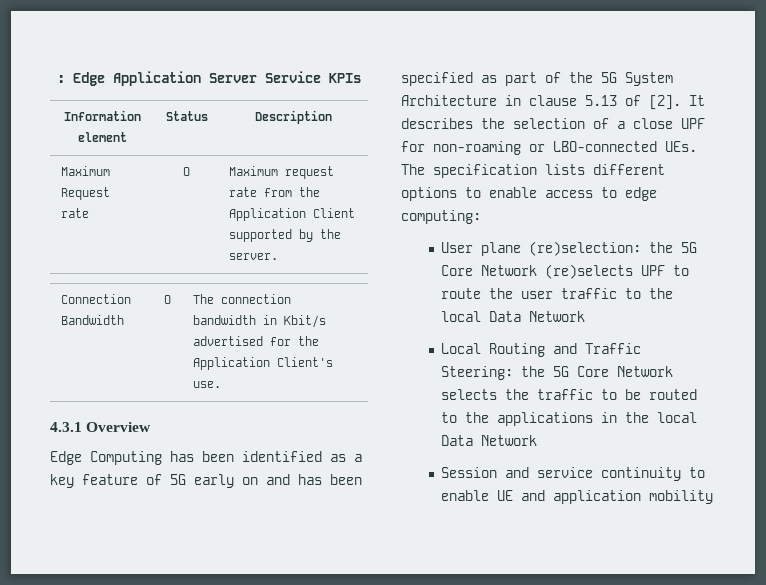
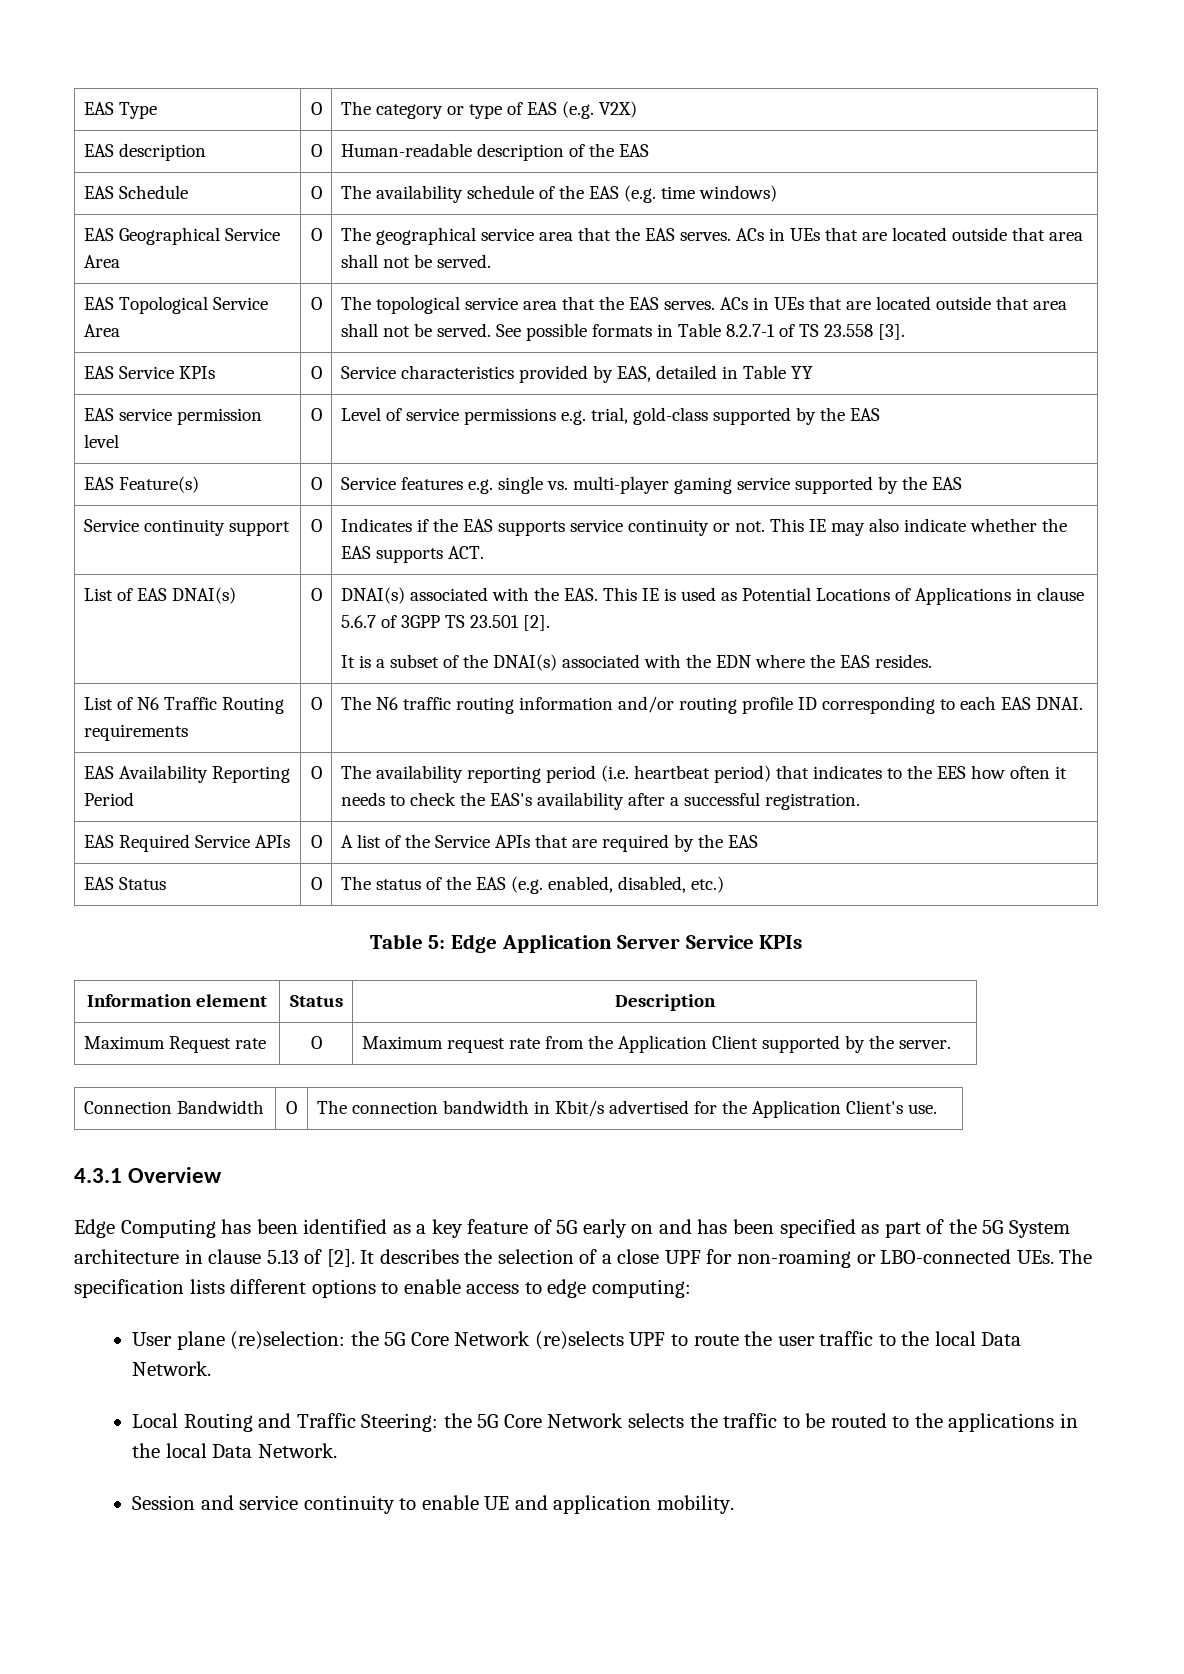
- : Edge Application Server Service KPIs
+ EAS Type | O | The category or type of EAS (e.g. V2X)
+ EAS description | O | Human-readable description of the EAS
+ EAS Schedule | O | The availability schedule of the EAS (e.g. time windows)
+ EAS Geographical Service Area | O | The geographical service area that the EAS serves. ACs in UEs that are located outside that area shall not be served.
+ EAS Topological Service Area | O | The topological service area that the EAS serves. ACs in UEs that are located outside that area shall not be served. See possible formats in Table 8.2.7-1 of TS 23.558 [3].
+ EAS Service KPIs | O | Service characteristics provided by EAS, detailed in Table YY
+ EAS service permission level | O | Level of service permissions e.g. trial, gold-class supported by the EAS
+ EAS Feature(s) | O | Service features e.g. single vs. multi-player gaming service supported by the EAS
+ Service continuity support | O | Indicates if the EAS supports service continuity or not. This IE may also indicate whether the EAS supports ACT.
+ List of EAS DNAI(s) | O | DNAI(s) associated with the EAS. This IE is used as Potential Locations of Applications in clause 5.6.7 of 3GPP TS 23.501 [2].
+ It is a subset of the DNAI(s) associated with the EDN where the EAS resides.
+ List of N6 Traffic Routing requirements | O | The N6 traffic routing information and/or routing profile ID corresponding to each EAS DNAI.
+ EAS Availability Reporting Period | O | The availability reporting period (i.e. heartbeat period) that indicates to the EES how often it needs to check the EAS's availability after a successful registration.
+ EAS Required Service APIs | O | A list of the Service APIs that are required by the EAS
+ EAS Status | O | The status of the EAS (e.g. enabled, disabled, etc.)
+ Table 5: Edge Application Server Service KPIs
- Edge Computing has been identified as a key feature of 5G early on and has been specified as part of the 5G System Architecture in clause 5.13 of [2].
+ Edge Computing has been identified as a key feature of 5G early on and has been specified as part of the 5G System architecture in clause 5.13 of [2].
- User plane (re)selection: the 5G Core Network (re)selects UPF to route the user traffic to the local Data Network
+ User plane (re)selection: the 5G Core Network (re)selects UPF to route the user traffic to the local Data Network.
- Local Routing and Traffic Steering: the 5G Core Network selects the traffic to be routed to the applications in the local Data Network
+ Local Routing and Traffic Steering: the 5G Core Network selects the traffic to be routed to the applications in the local Data Network.
- Session and service continuity to enable UE and application mobility
+ Session and service continuity to enable UE and application mobility.

